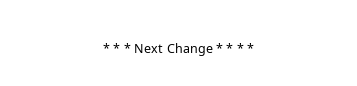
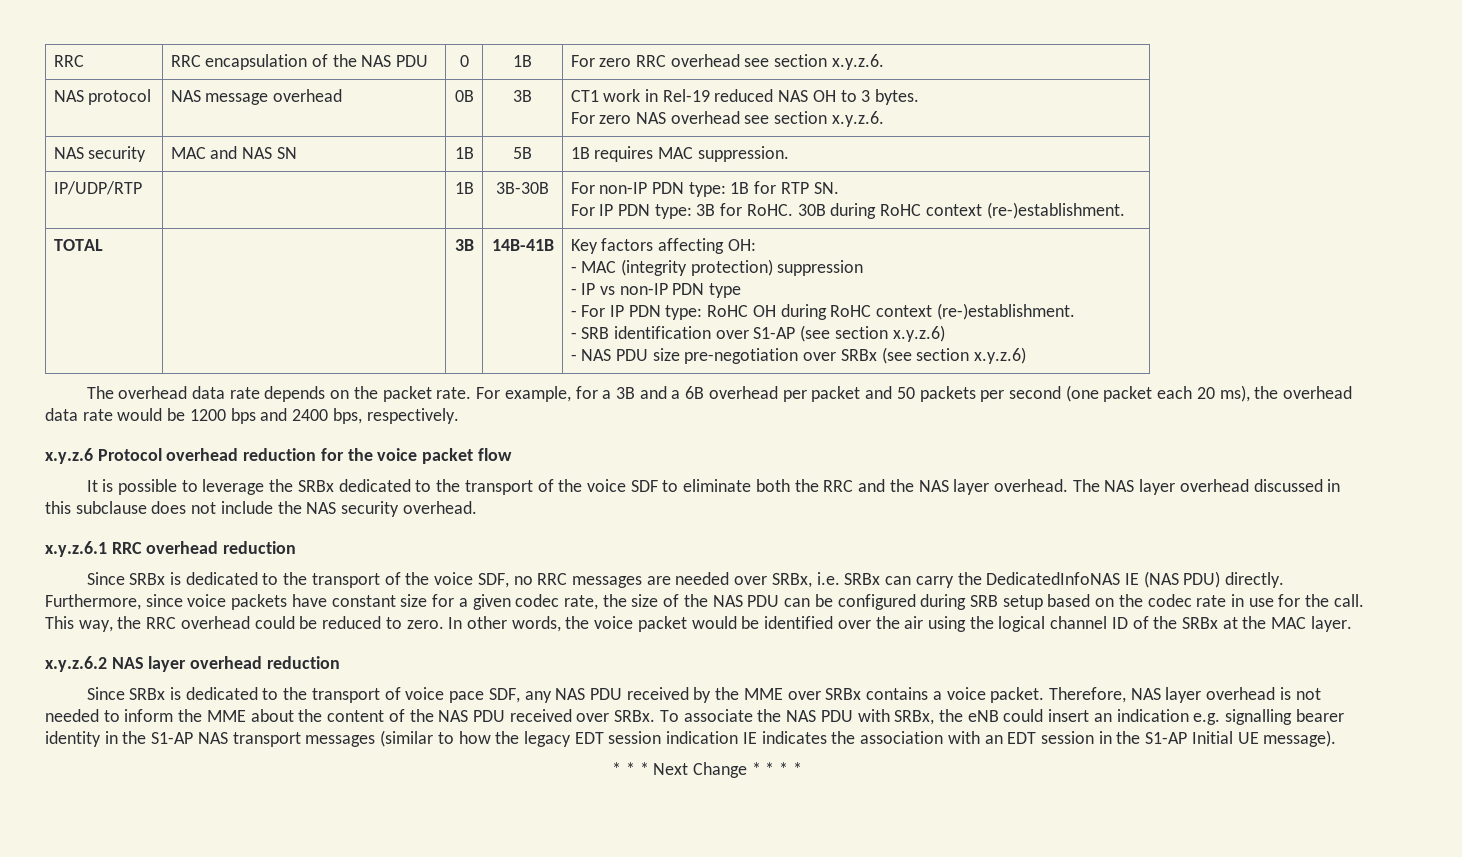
+ RRC | RRC encapsulation of the NAS PDU | 0 | 1B | For zero RRC overhead see section x.y.z.6.
+ NAS protocol | NAS message overhead | 0B | 3B | CT1 work in Rel-19 reduced NAS OH to 3 bytes.
+ For zero NAS overhead see section x.y.z.6.
+ NAS security | MAC and NAS SN | 1B | 5B | 1B requires MAC suppression.
+ IP/UDP/RTP | | 1B | 3B-30B | For non-IP PDN type: 1B for RTP SN.
+ For IP PDN type: 3B for RoHC. 30B during RoHC context (re-)establishment.
+ TOTAL | | 3B | 14B-41B | Key factors affecting OH:
+ - MAC (integrity protection) suppression
+ - IP vs non-IP PDN type
+ - For IP PDN type: RoHC OH during RoHC context (re-)establishment.
+ - SRB identification over S1-AP (see section x.y.z.6)
+ - NAS PDU size pre-negotiation over SRBx (see section x.y.z.6)
+ The overhead data rate depends on the packet rate. For example, for a 3B and a 6B overhead per packet and 50 packets per second (one packet each 20 ms), the overhead data rate would be 1200 bps and 2400 bps, respectively.
+ x.y.z.6 Protocol overhead reduction for the voice packet flow
+ It is possible to leverage the SRBx dedicated to the transport of the voice SDF to eliminate both the RRC and the NAS layer overhead. The NAS layer overhead discussed in this subclause does not include the NAS security overhead.
+ x.y.z.6.1 RRC overhead reduction
+ Since SRBx is dedicated to the transport of the voice SDF, no RRC messages are needed over SRBx, i.e. SRBx can carry the DedicatedInfoNAS IE (NAS PDU) directly. Furthermore, since voice packets have constant size for a given codec rate, the size of the NAS PDU can be configured during SRB setup based on the codec rate in use for the call. This way, the RRC overhead could be reduced to zero. In other words, the voice packet would be identified over the air using the logical channel ID of the SRBx at the MAC layer.
+ x.y.z.6.2 NAS layer overhead reduction
+ Since SRBx is dedicated to the transport of voice pace SDF, any NAS PDU received by the MME over SRBx contains a voice packet. Therefore, NAS layer overhead is not needed to inform the MME about the content of the NAS PDU received over SRBx. To associate the NAS PDU with SRBx, the eNB could insert an indication e.g. signalling bearer identity in the S1-AP NAS transport messages (similar to how the legacy EDT session indication IE indicates the association with an EDT session in the S1-AP Initial UE message).

